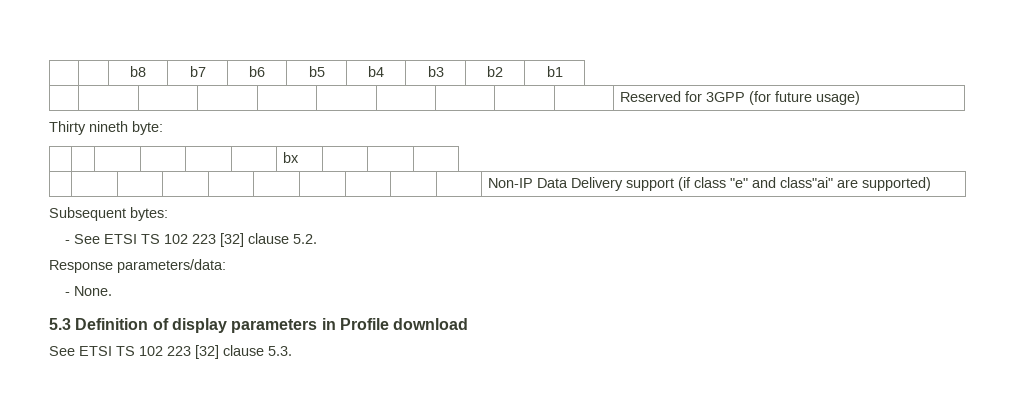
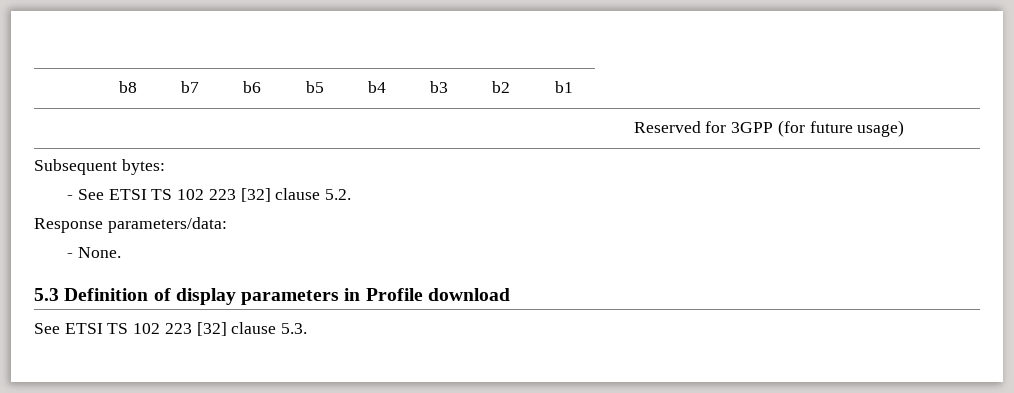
- Thirty nineth byte:
- | | | | | | bx | | |
- | | | | | | | | | | Non-IP Data Delivery support (if class "e" and class"ai" are supported)

